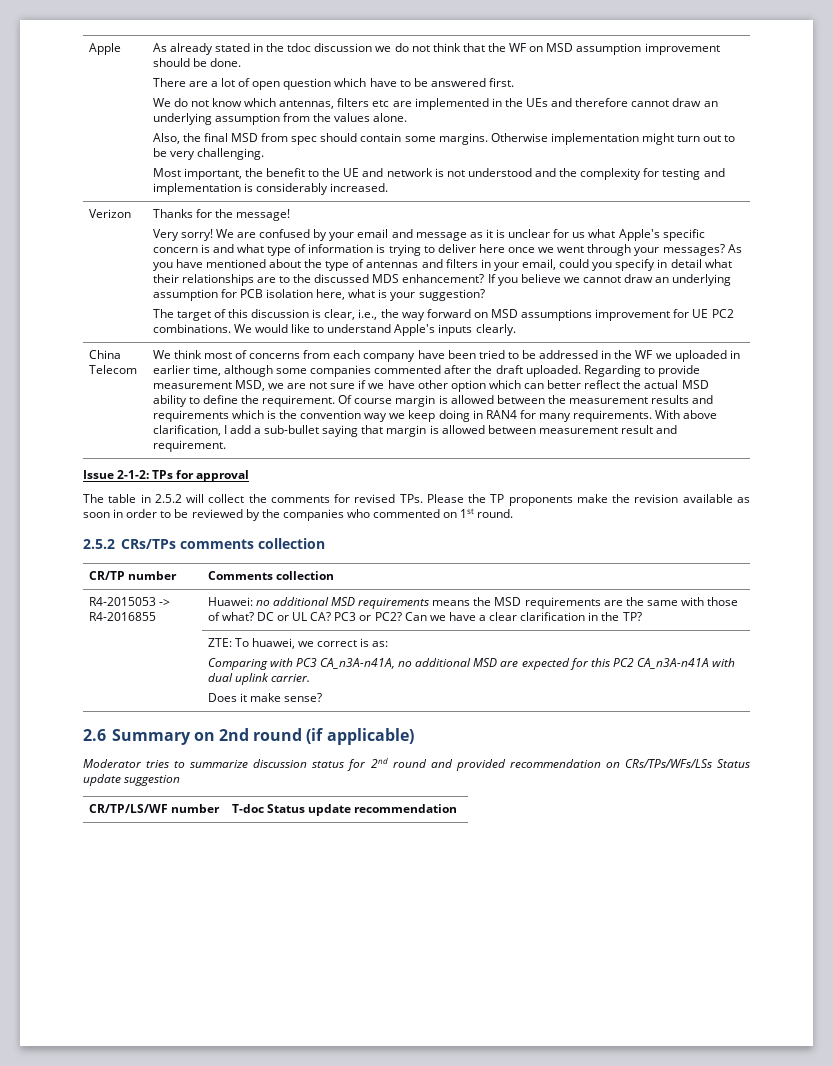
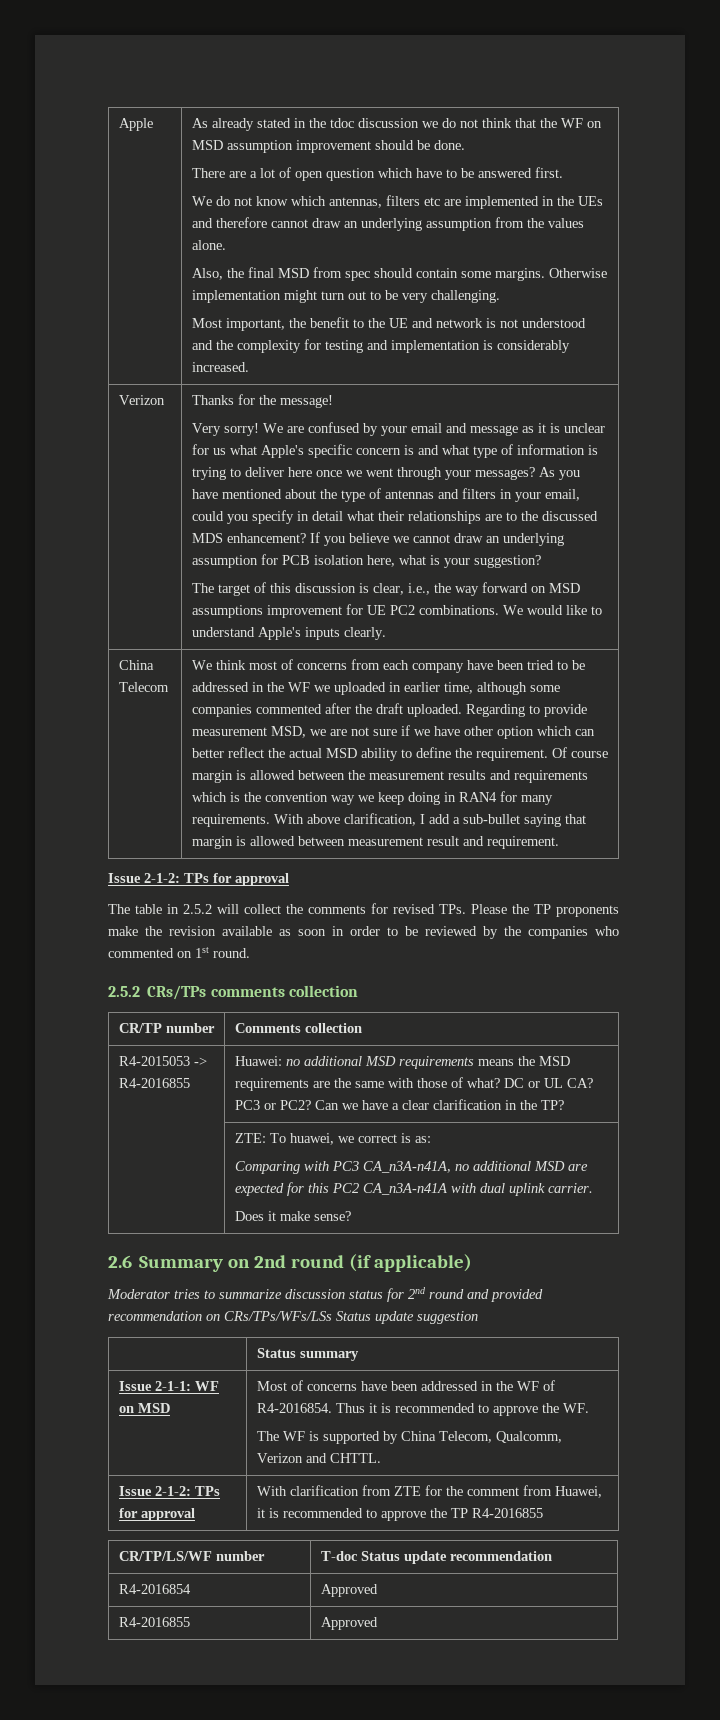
+ | Status summary
+ Issue 2-1-1: WF on MSD | Most of concerns have been addressed in the WF of R4-2016854. Thus it is recommended to approve the WF.
+ The WF is supported by China Telecom, Qualcomm, Verizon and CHTTL.
+ Issue 2-1-2: TPs for approval | With clarification from ZTE for the comment from Huawei, it is recommended to approve the TP R4-2016855
+ R4-2016854 | Approved
+ R4-2016855 | Approved

